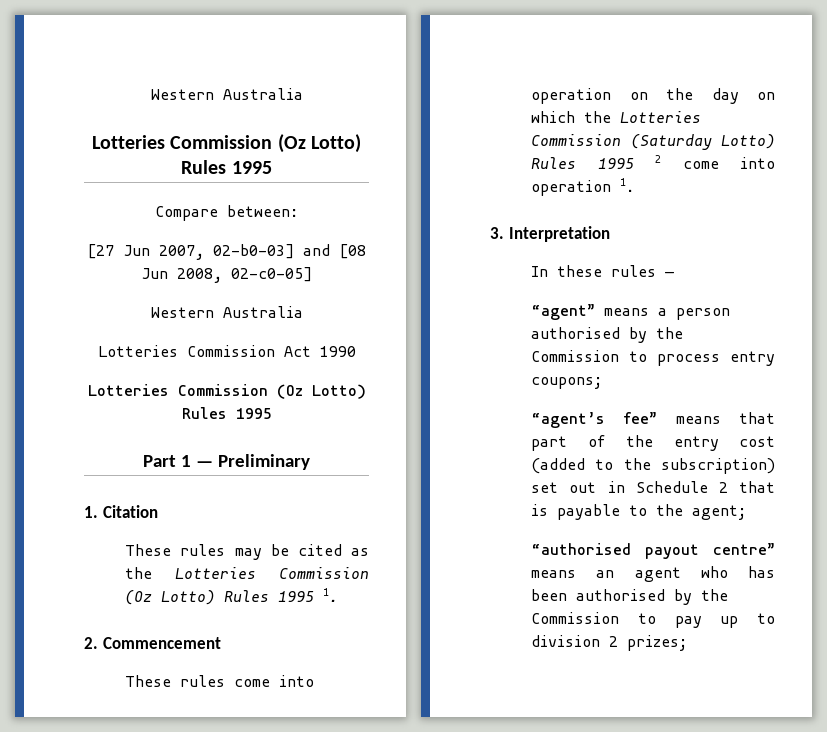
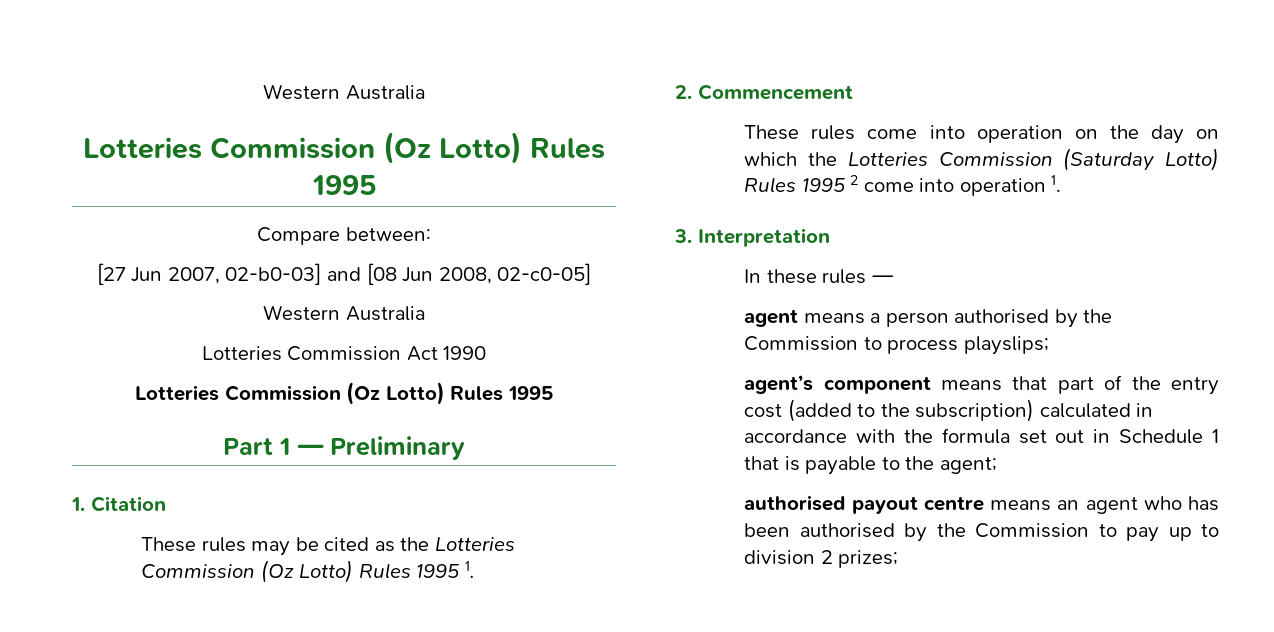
- “agent” means a person authorised by the Commission to process entry coupons;
- “agent’s fee” means that part of the entry cost (added to the subscription) set out in Schedule 2 that is payable to the agent;
+ agent means a person authorised by the Commission to process playslips;
+ agent’s component means that part of the entry cost (added to the subscription) calculated in accordance with the formula set out in Schedule 1 that is payable to the agent;
- “authorised payout centre” means an agent who has been authorised by the Commission to pay up to division 2 prizes;
+ authorised payout centre means an agent who has been authorised by the Commission to pay up to division 2 prizes;

